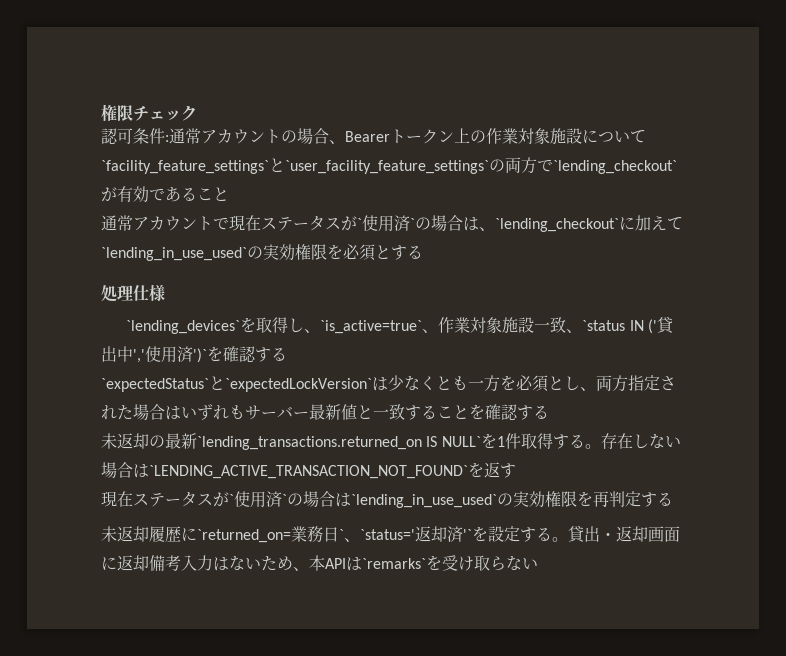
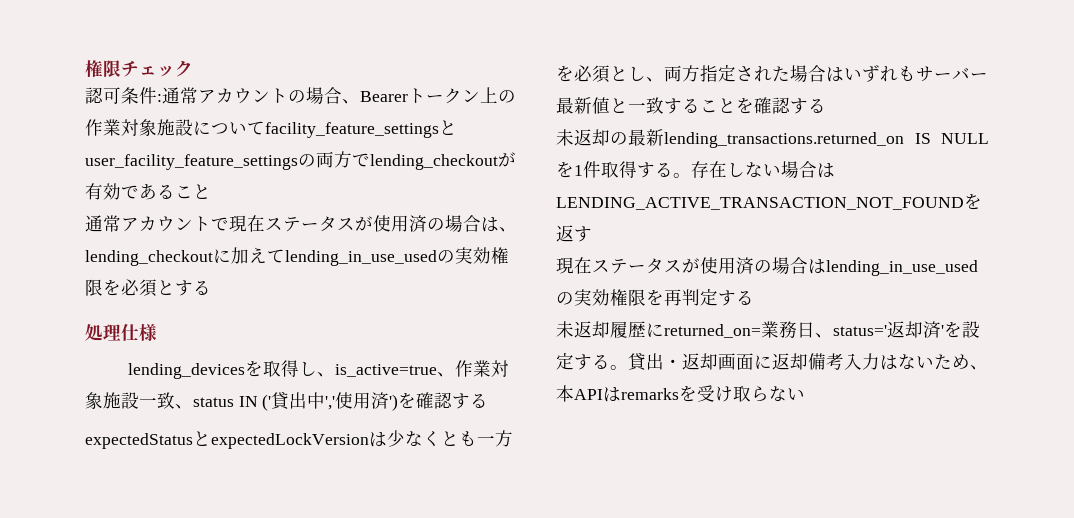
- 認可条件:通常アカウントの場合、Bearerトークン上の作業対象施設について`facility_feature_settings`と`user_facility_feature_settings`の両方で`lending_checkout`が有効であること
+ 認可条件:通常アカウントの場合、Bearerトークン上の作業対象施設についてfacility_feature_settingsとuser_facility_feature_settingsの両方でlending_checkoutが有効であること
- 通常アカウントで現在ステータスが`使用済`の場合は、`lending_checkout`に加えて`lending_in_use_used`の実効権限を必須とする
+ 通常アカウントで現在ステータスが使用済の場合は、lending_checkoutに加えてlending_in_use_usedの実効権限を必須とする
- `lending_devices`を取得し、`is_active=true`、作業対象施設一致、`status IN ('貸出中','使用済')`を確認する
- `expectedStatus`と`expectedLockVersion`は少なくとも一方を必須とし、両方指定された場合はいずれもサーバー最新値と一致することを確認する
+ lending_devicesを取得し、is_active=true、作業対象施設一致、status IN ('貸出中','使用済')を確認する
+ expectedStatusとexpectedLockVersionは少なくとも一方を必須とし、両方指定された場合はいずれもサーバー最新値と一致することを確認する
- 未返却の最新`lending_transactions.returned_on IS NULL`を1件取得する。
+ 未返却の最新lending_transactions.returned_on IS NULLを1件取得する。
- 存在しない場合は`LENDING_ACTIVE_TRANSACTION_NOT_FOUND`を返す
+ 存在しない場合はLENDING_ACTIVE_TRANSACTION_NOT_FOUNDを返す
- 現在ステータスが`使用済`の場合は`lending_in_use_used`の実効権限を再判定する
+ 現在ステータスが使用済の場合はlending_in_use_usedの実効権限を再判定する
- 未返却履歴に`returned_on=業務日`、`status='返却済'`を設定する。
+ 未返却履歴にreturned_on=業務日、status='返却済'を設定する。
- 貸出・返却画面に返却備考入力はないため、本APIは`remarks`を受け取らない
+ 貸出・返却画面に返却備考入力はないため、本APIはremarksを受け取らない

